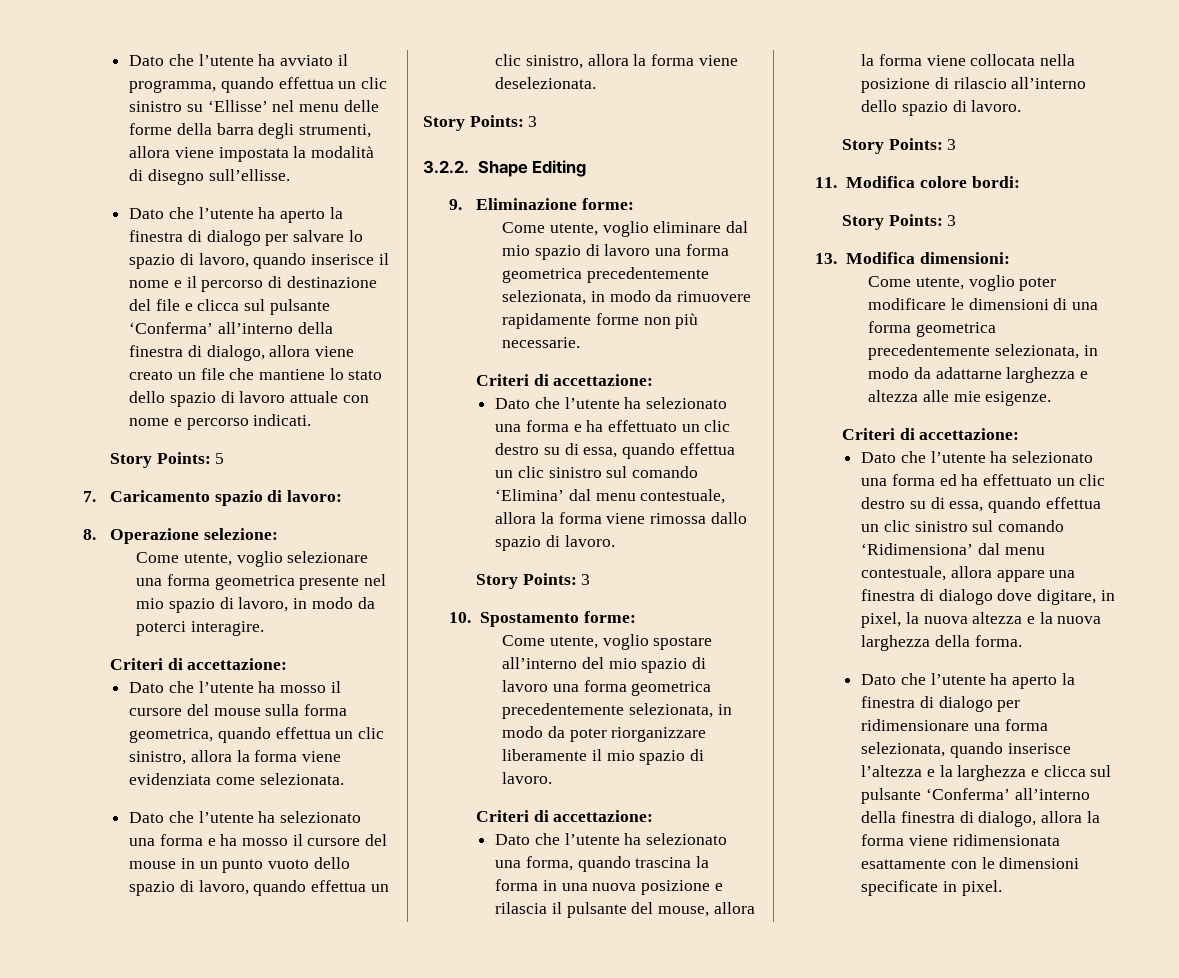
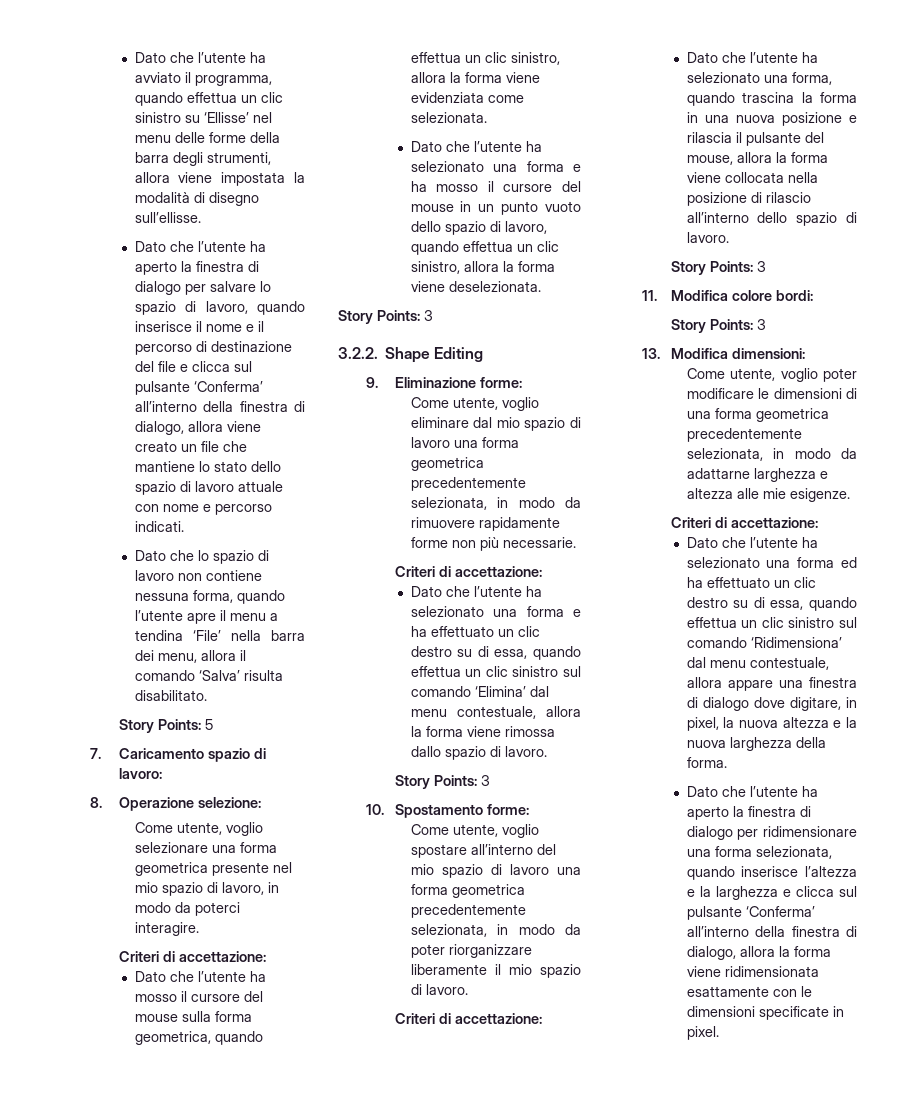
+ Dato che lo spazio di lavoro non contiene nessuna forma, quando l’utente apre il menu a tendina ‘File’ nella barra dei menu, allora il comando ‘Salva’ risulta disabilitato.

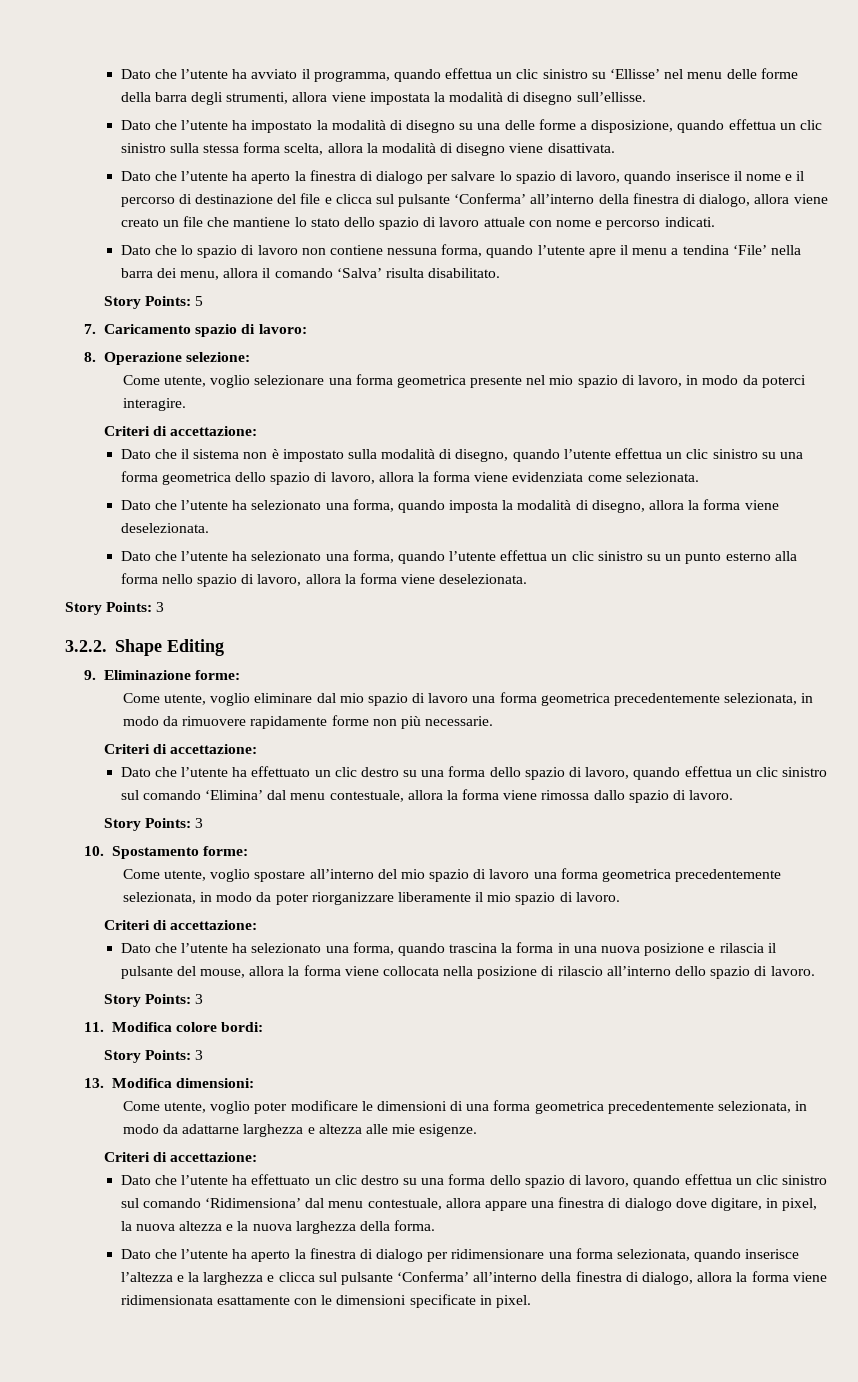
+ Dato che l’utente ha impostato la modalità di disegno su una delle forme a disposizione, quando effettua un clic sinistro sulla stessa forma scelta, allora la modalità di disegno viene disattivata.
- Dato che l’utente ha mosso il cursore del mouse sulla forma geometrica, quando effettua un clic sinistro, allora la forma viene evidenziata come selezionata.
+ Dato che il sistema non è impostato sulla modalità di disegno, quando l’utente effettua un clic sinistro su una forma geometrica dello spazio di lavoro, allora la forma viene evidenziata come selezionata.
- Dato che l’utente ha selezionato una forma e ha mosso il cursore del mouse in un punto vuoto dello spazio di lavoro, quando effettua un clic sinistro, allora la forma viene deselezionata.
+ Dato che l’utente ha selezionato una forma, quando imposta la modalità di disegno, allora la forma viene deselezionata.
+ Dato che l’utente ha selezionato una forma, quando l’utente effettua un clic sinistro su un punto esterno alla forma nello spazio di lavoro, allora la forma viene deselezionata.
- Dato che l’utente ha selezionato una forma e ha effettuato un clic destro su di essa, quando effettua un clic sinistro sul comando ‘Elimina’ dal menu contestuale, allora la forma viene rimossa dallo spazio di lavoro.
+ Dato che l’utente ha effettuato un clic destro su una forma dello spazio di lavoro, quando effettua un clic sinistro sul comando ‘Elimina’ dal menu contestuale, allora la forma viene rimossa dallo spazio di lavoro.
- Dato che l’utente ha selezionato una forma ed ha effettuato un clic destro su di essa, quando effettua un clic sinistro sul comando ‘Ridimensiona’ dal menu contestuale, allora appare una finestra di dialogo dove digitare, in pixel, la nuova altezza e la nuova larghezza della forma.
+ Dato che l’utente ha effettuato un clic destro su una forma dello spazio di lavoro, quando effettua un clic sinistro sul comando ‘Ridimensiona’ dal menu contestuale, allora appare una finestra di dialogo dove digitare, in pixel, la nuova altezza e la nuova larghezza della forma.

